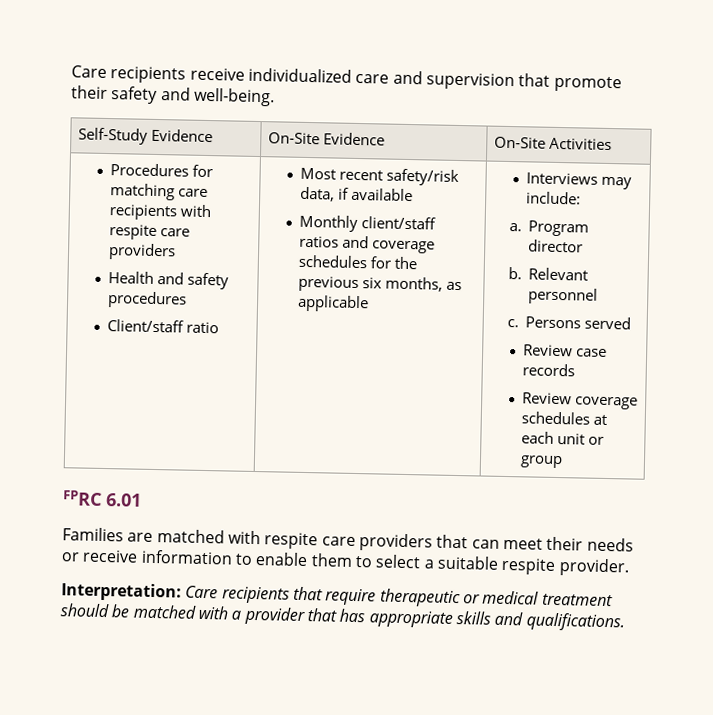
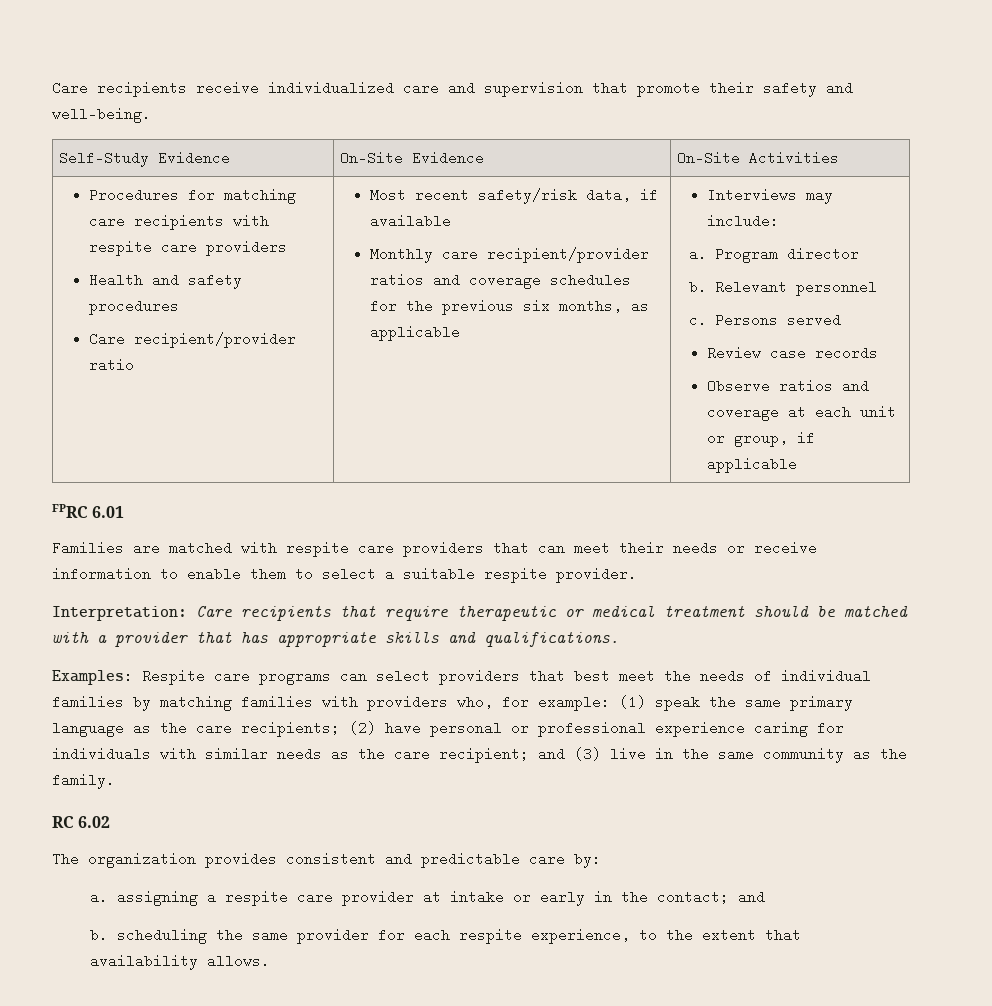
- Client/staff ratio
+ Care recipient/provider ratio
- Monthly client/staff ratios and coverage schedules for the previous six months, as applicable
+ Monthly care recipient/provider ratios and coverage schedules for the previous six months, as applicable
- Review coverage schedules at each unit or group
+ Observe ratios and coverage at each unit or group, if applicable
+ Examples: Respite care programs can select providers that best meet the needs of individual families by matching families with providers who, for example: (1) speak the same primary language as the care recipients; (2) have personal or professional experience caring for individuals with similar needs as the care recipient; and (3) live in the same community as the family.
+ RC 6.02
+ The organization provides consistent and predictable care by:
+ a. assigning a respite care provider at intake or early in the contact; and
+ b. scheduling the same provider for each respite experience, to the extent that availability allows.

